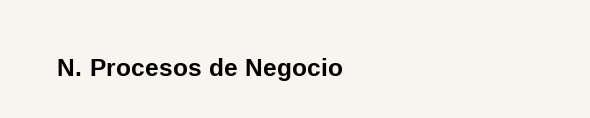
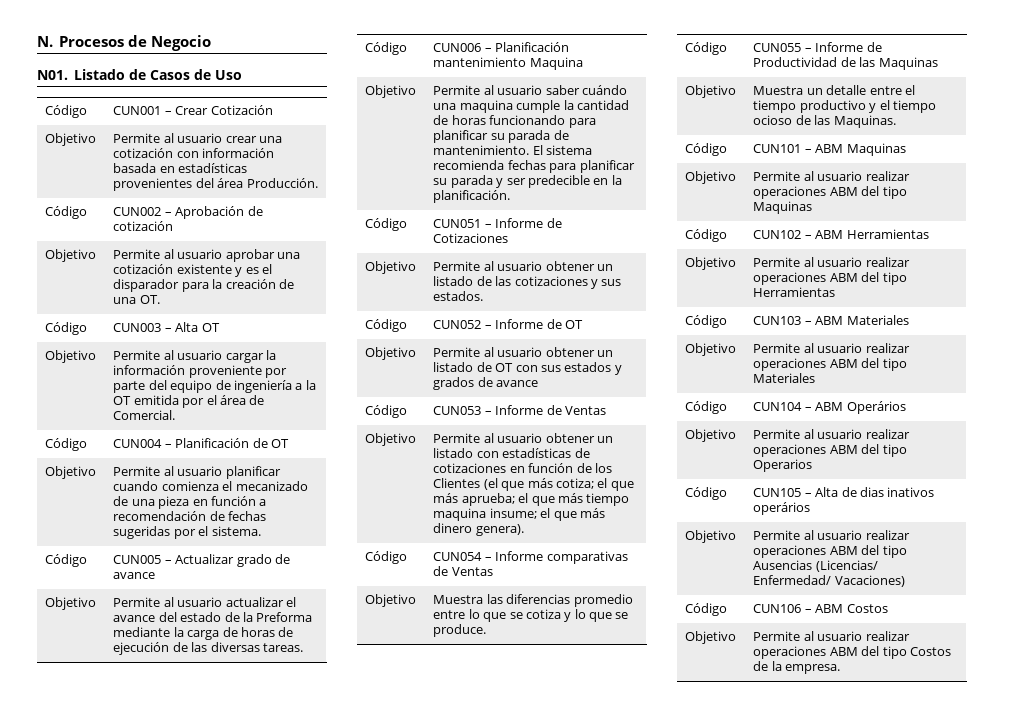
+ N01. Listado de Casos de Uso
+ Código | CUN001 – Crear Cotización
+ Objetivo | Permite al usuario crear una cotización con información basada en estadísticas provenientes del área Producción.
+ Código | CUN002 – Aprobación de cotización
+ Objetivo | Permite al usuario aprobar una cotización existente y es el disparador para la creación de una OT.
+ Código | CUN003 – Alta OT
+ Objetivo | Permite al usuario cargar la información proveniente por parte del equipo de ingeniería a la OT emitida por el área de Comercial.
+ Código | CUN004 – Planificación de OT
+ Objetivo | Permite al usuario planificar cuando comienza el mecanizado de una pieza en función a recomendación de fechas sugeridas por el sistema.
+ Código | CUN005 – Actualizar grado de avance
+ Objetivo | Permite al usuario actualizar el avance del estado de la Preforma mediante la carga de horas de ejecución de las diversas tareas.
+ Código | CUN006 – Planificación mantenimiento Maquina
+ Objetivo | Permite al usuario saber cuándo una maquina cumple la cantidad de horas funcionando para planificar su parada de mantenimiento. El sistema recomienda fechas para planificar su parada y ser predecible en la planificación.
+ Código | CUN051 – Informe de Cotizaciones
+ Objetivo | Permite al usuario obtener un listado de las cotizaciones y sus estados.
+ Código | CUN052 – Informe de OT
+ Objetivo | Permite al usuario obtener un listado de OT con sus estados y grados de avance
+ Código | CUN053 – Informe de Ventas
+ Objetivo | Permite al usuario obtener un listado con estadísticas de cotizaciones en función de los Clientes (el que más cotiza; el que más aprueba; el que más tiempo maquina insume; el que más dinero genera).
+ Código | CUN054 – Informe comparativas de Ventas
+ Objetivo | Muestra las diferencias promedio entre lo que se cotiza y lo que se produce.
+ Código | CUN055 – Informe de Productividad de las Maquinas
+ Objetivo | Muestra un detalle entre el tiempo productivo y el tiempo ocioso de las Maquinas.
+ Código | CUN101 – ABM Maquinas
+ Objetivo | Permite al usuario realizar operaciones ABM del tipo Maquinas
+ Código | CUN102 – ABM Herramientas
+ Objetivo | Permite al usuario realizar operaciones ABM del tipo Herramientas
+ Código | CUN103 – ABM Materiales
+ Objetivo | Permite al usuario realizar operaciones ABM del tipo Materiales
+ Código | CUN104 – ABM Operários
+ Objetivo | Permite al usuario realizar operaciones ABM del tipo Operarios
+ Código | CUN105 – Alta de dias inativos operários
+ Objetivo | Permite al usuario realizar operaciones ABM del tipo Ausencias (Licencias/ Enfermedad/ Vacaciones)
+ Código | CUN106 – ABM Costos
+ Objetivo | Permite al usuario realizar operaciones ABM del tipo Costos de la empresa.

